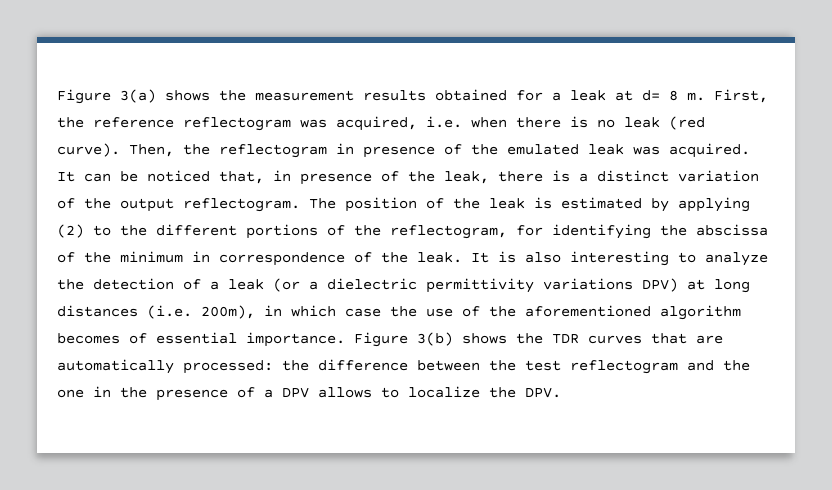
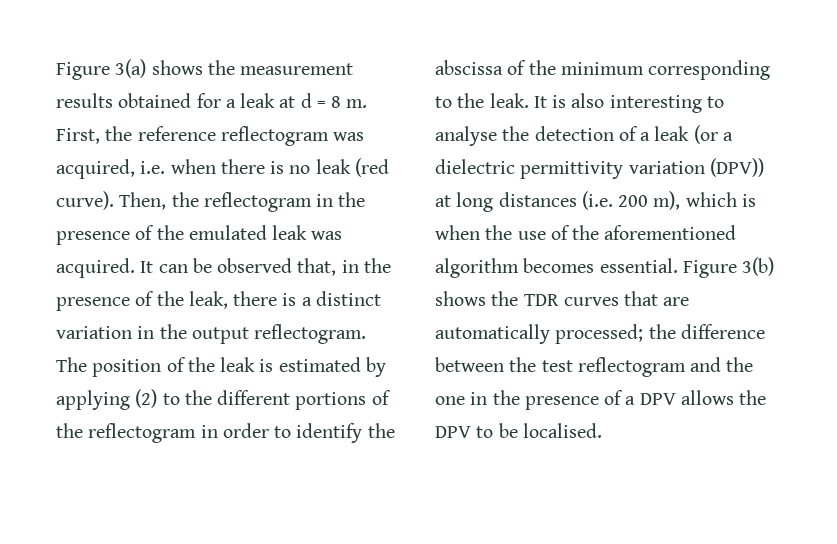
- Figure 3(a) shows the measurement results obtained for a leak at d= 8 m.
+ Figure 3(a) shows the measurement results obtained for a leak at d = 8 m.
- Then, the reflectogram in presence of the emulated leak was acquired.
+ Then, the reflectogram in the presence of the emulated leak was acquired.
- It can be noticed that, in presence of the leak, there is a distinct variation of the output reflectogram.
+ It can be observed that, in the presence of the leak, there is a distinct variation in the output reflectogram.
- The position of the leak is estimated by applying (2) to the different portions of the reflectogram, for identifying the abscissa of the minimum in correspondence of the leak.
+ The position of the leak is estimated by applying (2) to the different portions of the reflectogram in order to identify the abscissa of the minimum corresponding to the leak.
- It is also interesting to analyze the detection of a leak (or a dielectric permittivity variations DPV) at long distances (i.e. 200m), in which case the use of the aforementioned algorithm becomes of essential importance.
+ It is also interesting to analyse the detection of a leak (or a dielectric permittivity variation (DPV)) at long distances (i.e. 200 m), which is when the use of the aforementioned algorithm becomes essential.
- Figure 3(b) shows the TDR curves that are automatically processed: the difference between the test reflectogram and the one in the presence of a DPV allows to localize the DPV.
+ Figure 3(b) shows the TDR curves that are automatically processed; the difference between the test reflectogram and the one in the presence of a DPV allows the DPV to be localised.

